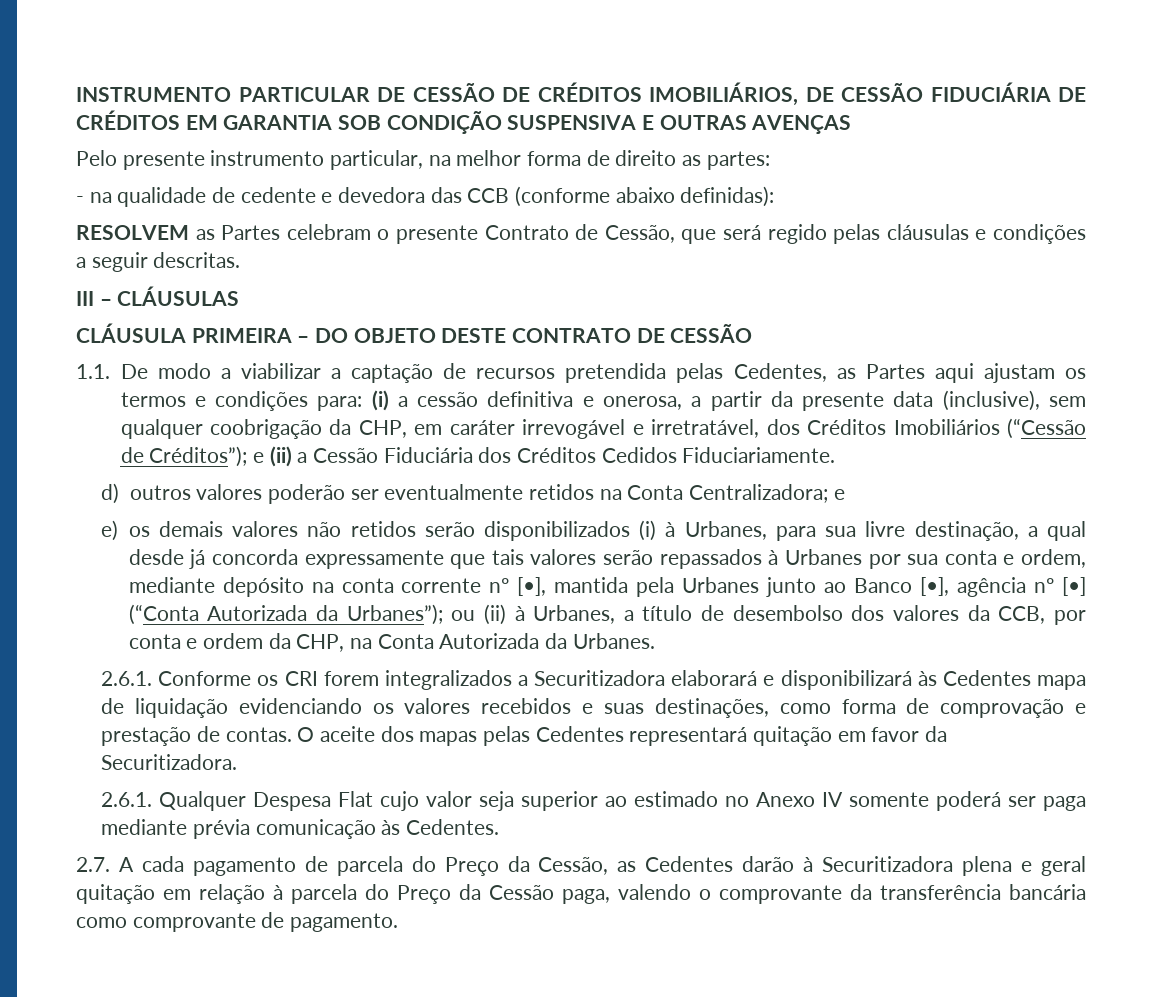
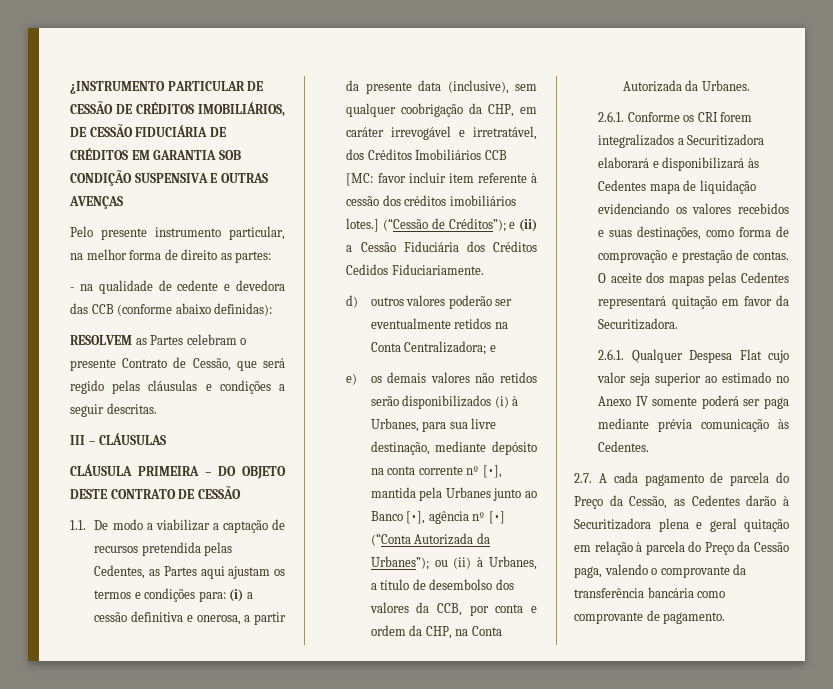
- INSTRUMENTO PARTICULAR DE CESSÃO DE CRÉDITOS IMOBILIÁRIOS, DE CESSÃO FIDUCIÁRIA DE CRÉDITOS EM GARANTIA SOB CONDIÇÃO SUSPENSIVA E OUTRAS AVENÇAS
+ ¿INSTRUMENTO PARTICULAR DE CESSÃO DE CRÉDITOS IMOBILIÁRIOS, DE CESSÃO FIDUCIÁRIA DE CRÉDITOS EM GARANTIA SOB CONDIÇÃO SUSPENSIVA E OUTRAS AVENÇAS
- 1.1. De modo a viabilizar a captação de recursos pretendida pelas Cedentes, as Partes aqui ajustam os termos e condições para: (i) a cessão definitiva e onerosa, a partir da presente data (inclusive), sem qualquer coobrigação da CHP, em caráter irrevogável e irretratável, dos Créditos Imobiliários (“Cessão de Créditos”); e (ii) a Cessão Fiduciária dos Créditos Cedidos Fiduciariamente.
+ 1.1. De modo a viabilizar a captação de recursos pretendida pelas Cedentes, as Partes aqui ajustam os termos e condições para: (i) a cessão definitiva e onerosa, a partir da presente data (inclusive), sem qualquer coobrigação da CHP, em caráter irrevogável e irretratável, dos Créditos Imobiliários CCB [MC: favor incluir item referente à cessão dos créditos imobiliários lotes.] (“Cessão de Créditos”); e (ii) a Cessão Fiduciária dos Créditos Cedidos Fiduciariamente.
- e) os demais valores não retidos serão disponibilizados (i) à Urbanes, para sua livre destinação, a qual desde já concorda expressamente que tais valores serão repassados à Urbanes por sua conta e ordem, mediante depósito na conta corrente nº [•], mantida pela Urbanes junto ao Banco [•], agência nº [•] (“Conta Autorizada da Urbanes”); ou (ii) à Urbanes, a título de desembolso dos valores da CCB, por conta e ordem da CHP, na Conta Autorizada da Urbanes.
+ e) os demais valores não retidos serão disponibilizados (i) à Urbanes, para sua livre destinação, mediante depósito na conta corrente nº [•], mantida pela Urbanes junto ao Banco [•], agência nº [•] (“Conta Autorizada da Urbanes”); ou (ii) à Urbanes, a título de desembolso dos valores da CCB, por conta e ordem da CHP, na Conta Autorizada da Urbanes.

